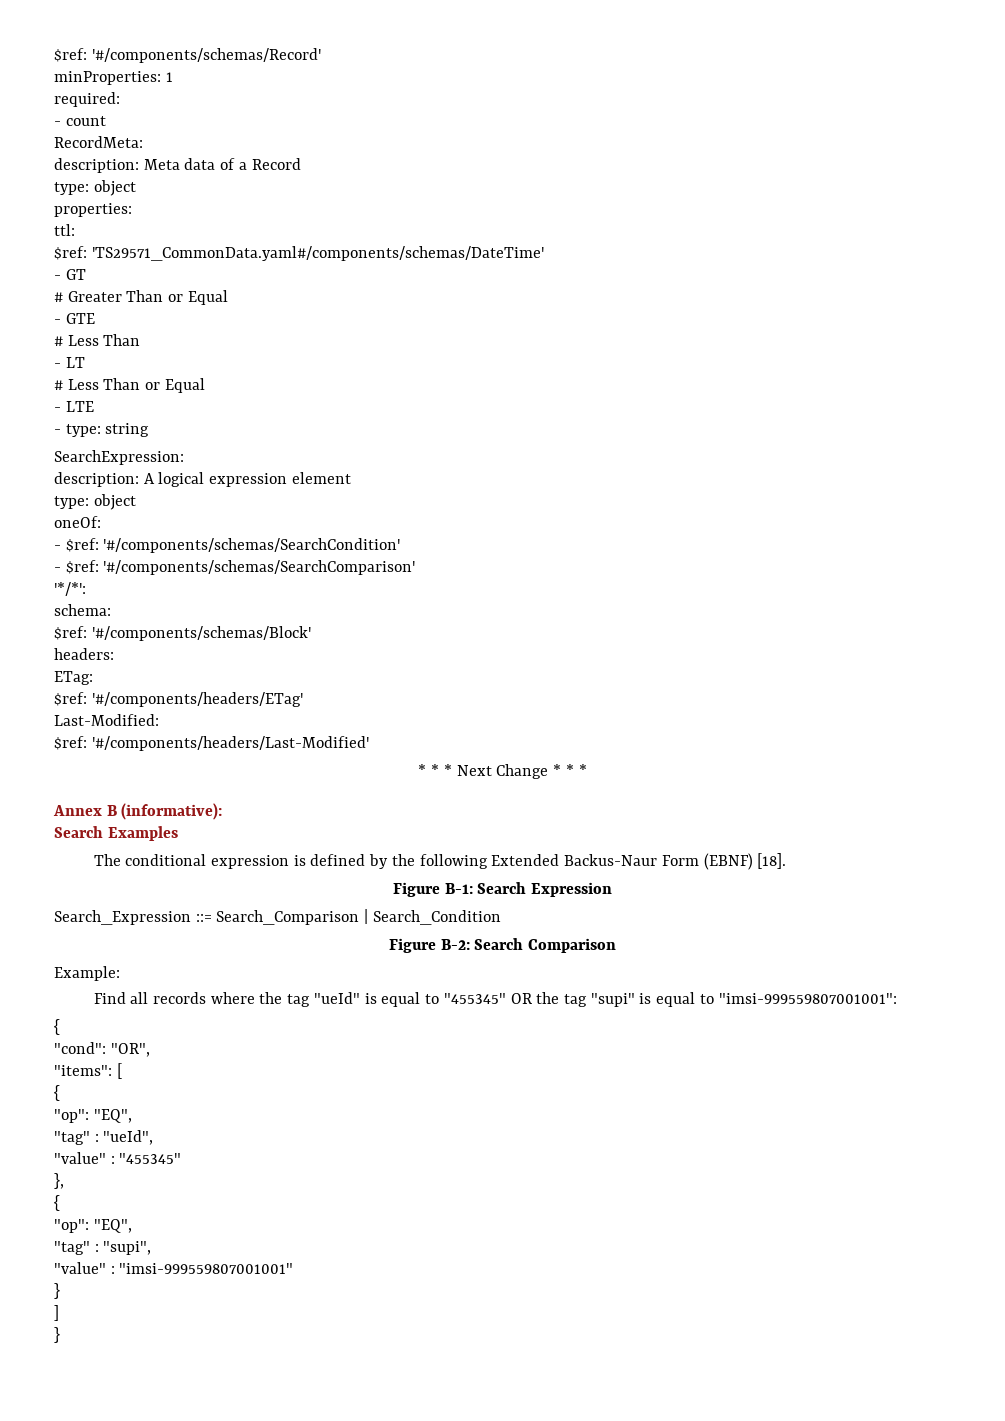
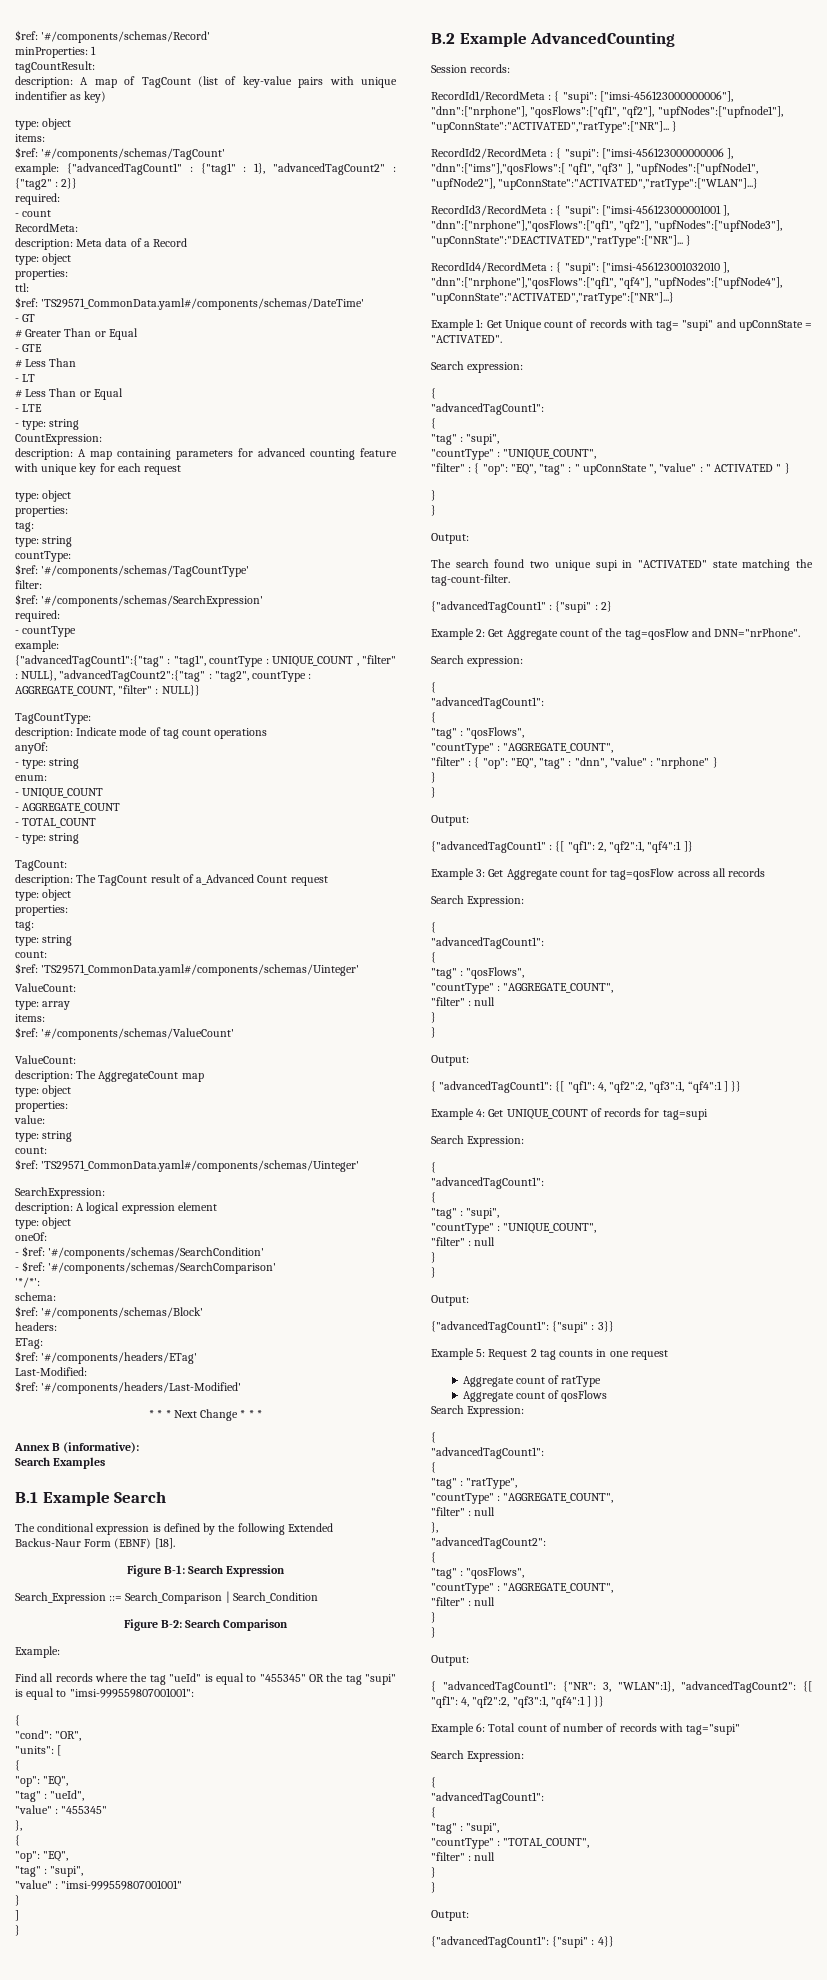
+ tagCountResult:
+ description: A map of TagCount (list of key-value pairs with unique indentifier as key)
+ type: object
+ items:
+ $ref: '#/components/schemas/TagCount'
+ example: {"advancedTagCount1" : {"tag1" : 1}, "advancedTagCount2" : {"tag2" : 2}}
+ CountExpression:
+ description: A map containing parameters for advanced counting feature with unique key for each request
+ type: object
+ properties:
+ tag:
+ type: string
+ countType:
+ $ref: '#/components/schemas/TagCountType'
+ filter:
+ $ref: '#/components/schemas/SearchExpression'
+ required:
+ - countType
+ example:
+ {"advancedTagCount1":{"tag" : "tag1", countType : UNIQUE_COUNT , "filter" : NULL}, "advancedTagCount2":{"tag" : "tag2", countType : AGGREGATE_COUNT, "filter" : NULL}}
+ TagCountType:
+ description: Indicate mode of tag count operations
+ anyOf:
+ - type: string
+ enum:
+ - UNIQUE_COUNT
+ - AGGREGATE_COUNT
+ - TOTAL_COUNT
+ - type: string
+ TagCount:
+ description: The TagCount result of a_Advanced Count request
+ type: object
+ properties:
+ tag:
+ type: string
+ count:
+ $ref: 'TS29571_CommonData.yaml#/components/schemas/Uinteger'
+ ValueCount:
+ type: array
+ items:
+ $ref: '#/components/schemas/ValueCount'
+ ValueCount:
+ description: The AggregateCount map
+ type: object
+ properties:
+ value:
+ type: string
+ count:
+ $ref: 'TS29571_CommonData.yaml#/components/schemas/Uinteger'
+ B.1 Example Search
- "items": [
+ "units": [
+ B.2 Example AdvancedCounting
+ Session records:
+ RecordId1/RecordMeta : { "supi": ["imsi-456123000000006"], "dnn":["nrphone"], "qosFlows":["qf1", "qf2"], "upfNodes":["upfnode1"], "upConnState":"ACTIVATED","ratType":["NR"]... }
+ RecordId2/RecordMeta : { "supi": ["imsi-456123000000006 ], "dnn":["ims"],"qosFlows":[ "qf1", "qf3" ], "upfNodes":["upfNode1", "upfNode2"], "upConnState":"ACTIVATED","ratType":["WLAN"]...}
+ RecordId3/RecordMeta : { "supi": ["imsi-456123000001001 ], "dnn":["nrphone"],"qosFlows":["qf1", "qf2"], "upfNodes":["upfNode3"], "upConnState":"DEACTIVATED","ratType":["NR"]... }
+ RecordId4/RecordMeta : { "supi": ["imsi-456123001032010 ], "dnn":["nrphone"],"qosFlows":["qf1", "qf4"], "upfNodes":["upfNode4"], "upConnState":"ACTIVATED","ratType":["NR"]...}
+ Example 1: Get Unique count of records with tag= "supi" and upConnState = "ACTIVATED".
+ Search expression:
+ {
+ "advancedTagCount1":
+ {
+ "tag" : "supi",
+ "countType" : "UNIQUE_COUNT",
+ "filter" : { "op": "EQ", "tag" : " upConnState ", "value" : " ACTIVATED " }
+ }
+ }
+ Output:
+ The search found two unique supi in "ACTIVATED" state matching the tag-count-filter.
+ {"advancedTagCount1" : {"supi" : 2}
+ Example 2: Get Aggregate count of the tag=qosFlow and DNN="nrPhone".
+ Search expression:
+ {
+ "advancedTagCount1":
+ {
+ "tag" : "qosFlows",
+ "countType" : "AGGREGATE_COUNT",
+ "filter" : { "op": "EQ", "tag" : "dnn", "value" : "nrphone" }
+ }
+ }
+ Output:
+ {"advancedTagCount1" : {[ "qf1": 2, "qf2":1, "qf4":1 ]}
+ Example 3: Get Aggregate count for tag=qosFlow across all records
+ Search Expression:
+ {
+ "advancedTagCount1":
+ {
+ "tag" : "qosFlows",
+ "countType" : "AGGREGATE_COUNT",
+ "filter" : null
+ }
+ }
+ Output:
+ { "advancedTagCount1": {[ "qf1": 4, "qf2":2, "qf3":1, “qf4":1 ] }}
+ Example 4: Get UNIQUE_COUNT of records for tag=supi
+ Search Expression:
+ {
+ "advancedTagCount1":
+ {
+ "tag" : "supi",
+ "countType" : "UNIQUE_COUNT",
+ "filter" : null
+ }
+ }
+ Output:
+ {"advancedTagCount1": {"supi" : 3}}
+ Example 5: Request 2 tag counts in one request
+ Aggregate count of ratType
+ Aggregate count of qosFlows
+ Search Expression:
+ {
+ "advancedTagCount1":
+ {
+ "tag" : "ratType",
+ "countType" : "AGGREGATE_COUNT",
+ "filter" : null
+ },
+ "advancedTagCount2":
+ {
+ "tag" : "qosFlows",
+ "countType" : "AGGREGATE_COUNT",
+ "filter" : null
+ }
+ }
+ Output:
+ { "advancedTagCount1": {"NR": 3, "WLAN":1}, "advancedTagCount2": {[ "qf1": 4, "qf2":2, "qf3":1, "qf4":1 ] }}
+ Example 6: Total count of number of records with tag="supi"
+ Search Expression:
+ {
+ "advancedTagCount1":
+ {
+ "tag" : "supi",
+ "countType" : "TOTAL_COUNT",
+ "filter" : null
+ }
+ }
+ Output:
+ {"advancedTagCount1": {"supi" : 4}}

